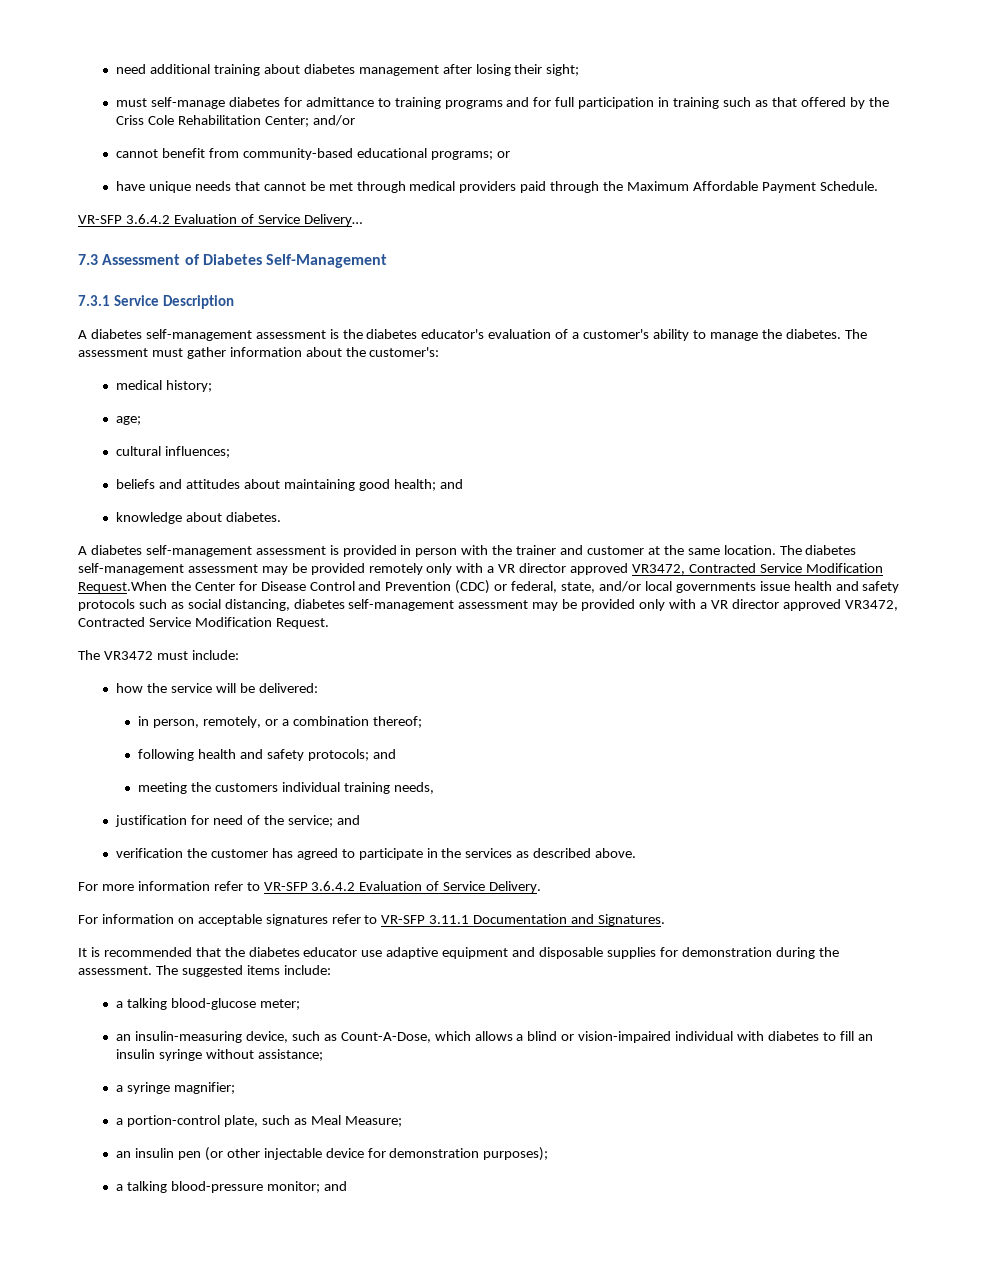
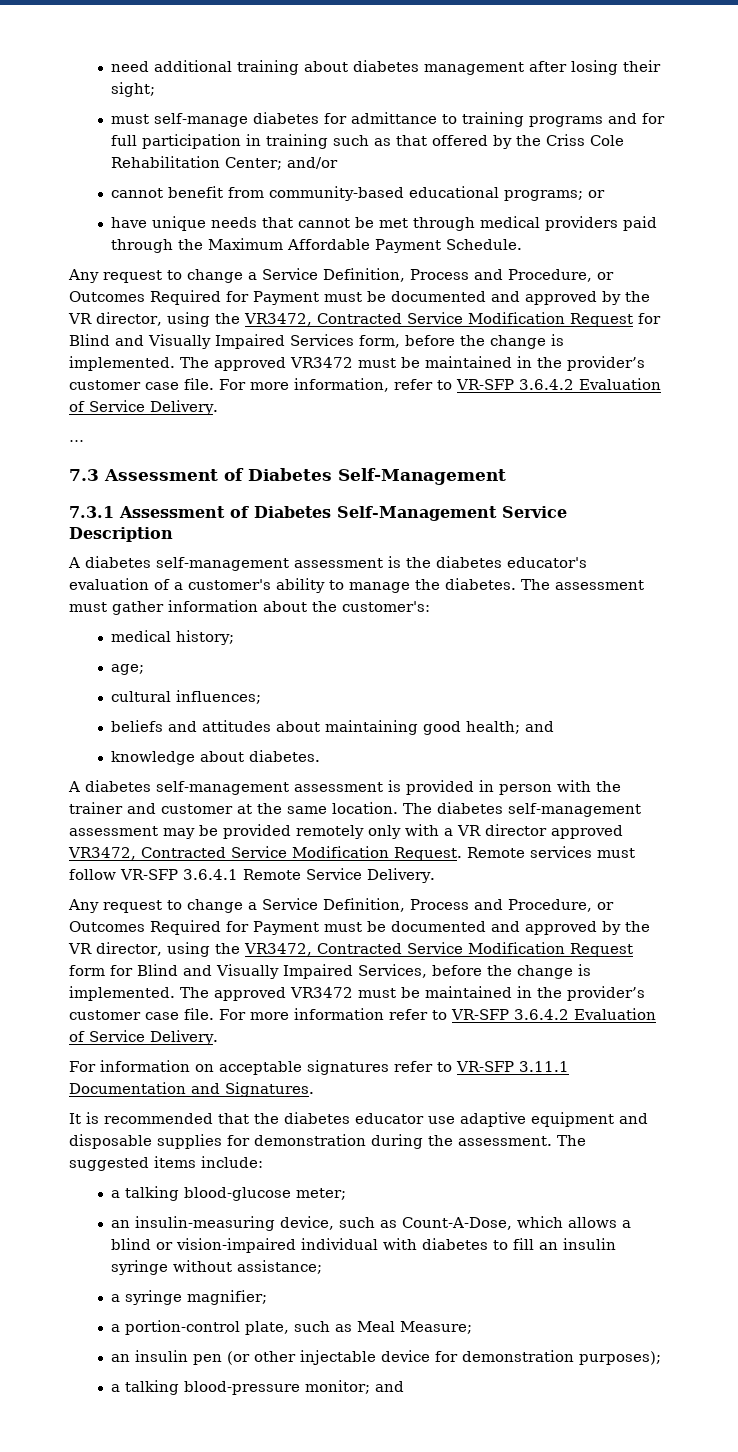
- VR-SFP 3.6.4.2 Evaluation of Service Delivery…
+ Any request to change a Service Definition, Process and Procedure, or Outcomes Required for Payment must be documented and approved by the VR director, using the VR3472, Contracted Service Modification Request for Blind and Visually Impaired Services form, before the change is implemented. The approved VR3472 must be maintained in the provider’s customer case file. For more information, refer to VR-SFP 3.6.4.2 Evaluation of Service Delivery.
+ …
- 7.3.1 Service Description
+ 7.3.1 Assessment of Diabetes Self-Management Service Description
- The diabetes self-management assessment may be provided remotely only with a VR director approved VR3472, Contracted Service Modification Request.When the Center for Disease Control and Prevention (CDC) or federal, state, and/or local governments issue health and safety protocols such as social distancing, diabetes self-management assessment may be provided only with a VR director approved VR3472, Contracted Service Modification Request.
- The VR3472 must include:
- how the service will be delivered:
- in person, remotely, or a combination thereof;
- following health and safety protocols; and
- meeting the customers individual training needs,
- justification for need of the service; and
- verification the customer has agreed to participate in the services as described above.
- For more information refer to VR-SFP 3.6.4.2 Evaluation of Service Delivery.
+ The diabetes self-management assessment may be provided remotely only with a VR director approved VR3472, Contracted Service Modification Request. Remote services must follow VR-SFP 3.6.4.1 Remote Service Delivery.
+ Any request to change a Service Definition, Process and Procedure, or Outcomes Required for Payment must be documented and approved by the VR director, using the VR3472, Contracted Service Modification Request form for Blind and Visually Impaired Services, before the change is implemented. The approved VR3472 must be maintained in the provider’s customer case file. For more information refer to VR-SFP 3.6.4.2 Evaluation of Service Delivery.

